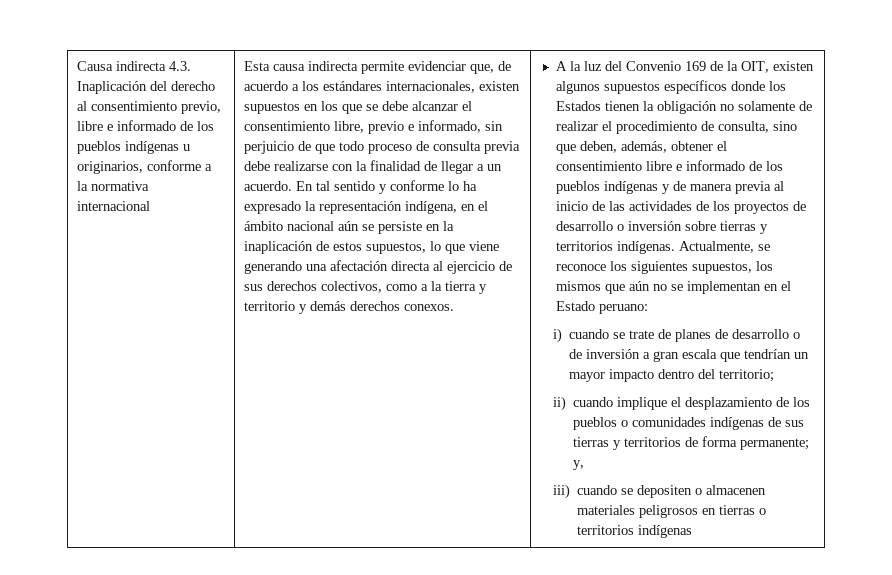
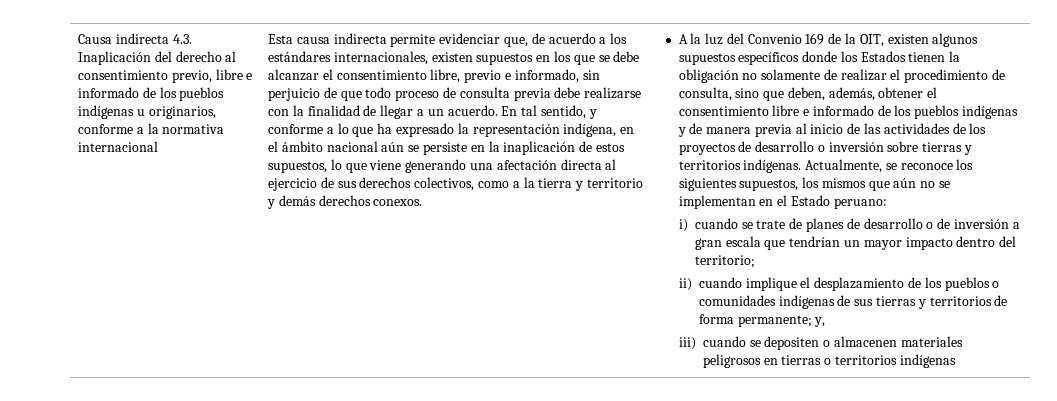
- En tal sentido y conforme lo ha expresado la representación indígena, en el ámbito nacional aún se persiste en la inaplicación de estos supuestos, lo que viene generando una afectación directa al ejercicio de sus derechos colectivos, como a la tierra y territorio y demás derechos conexos.
+ En tal sentido, y conforme a lo que ha expresado la representación indígena, en el ámbito nacional aún se persiste en la inaplicación de estos supuestos, lo que viene generando una afectación directa al ejercicio de sus derechos colectivos, como a la tierra y territorio y demás derechos conexos.

